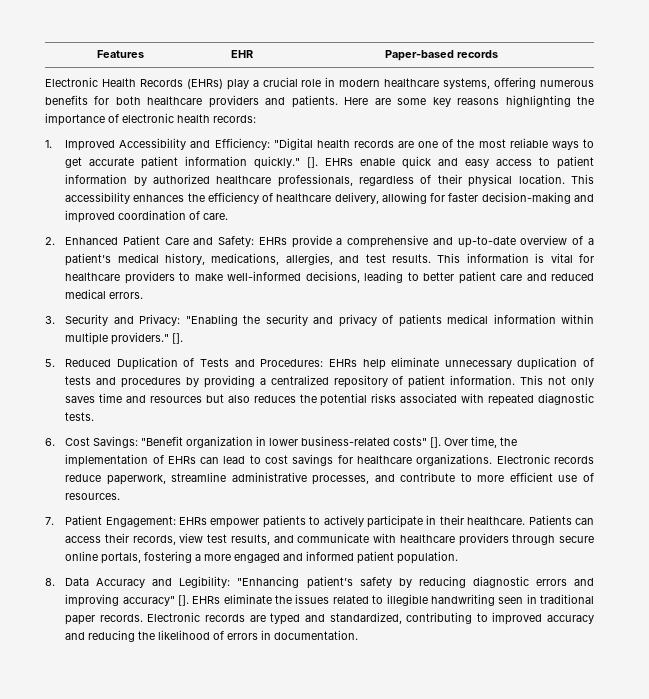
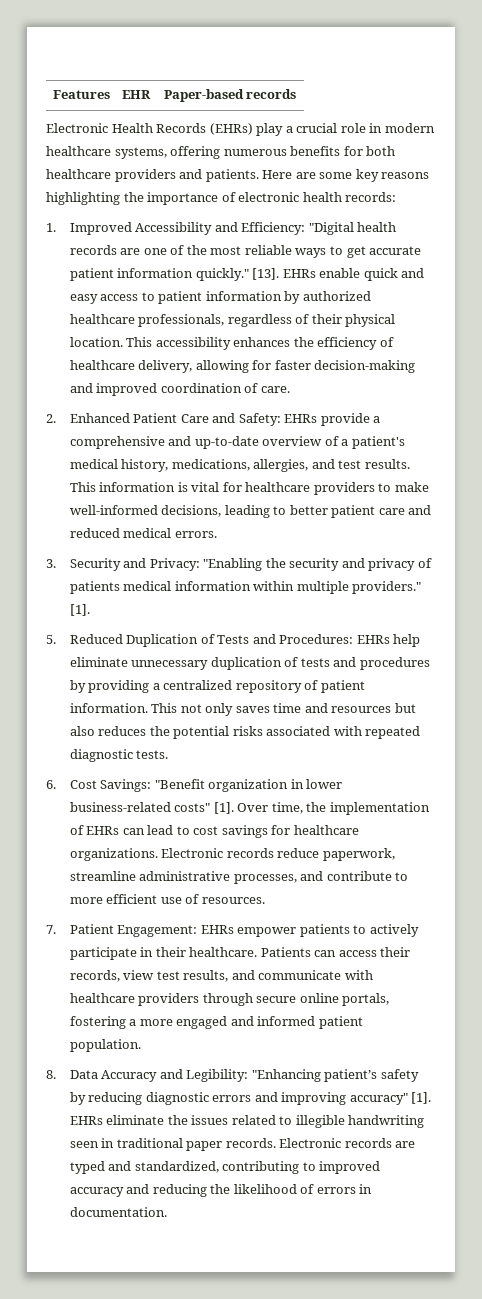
- 1. Improved Accessibility and Efficiency: "Digital health records are one of the most reliable ways to get accurate patient information quickly." [].
+ 1. Improved Accessibility and Efficiency: "Digital health records are one of the most reliable ways to get accurate patient information quickly." [13].
- 3. Security and Privacy: "Enabling the security and privacy of patients medical information within multiple providers." [].
+ 3. Security and Privacy: "Enabling the security and privacy of patients medical information within multiple providers." [1].
- 6. Cost Savings: "Benefit organization in lower business-related costs" [].
+ 6. Cost Savings: "Benefit organization in lower business-related costs" [1].
- 8. Data Accuracy and Legibility: "Enhancing patient’s safety by reducing diagnostic errors and improving accuracy" [].
+ 8. Data Accuracy and Legibility: "Enhancing patient’s safety by reducing diagnostic errors and improving accuracy" [1].

